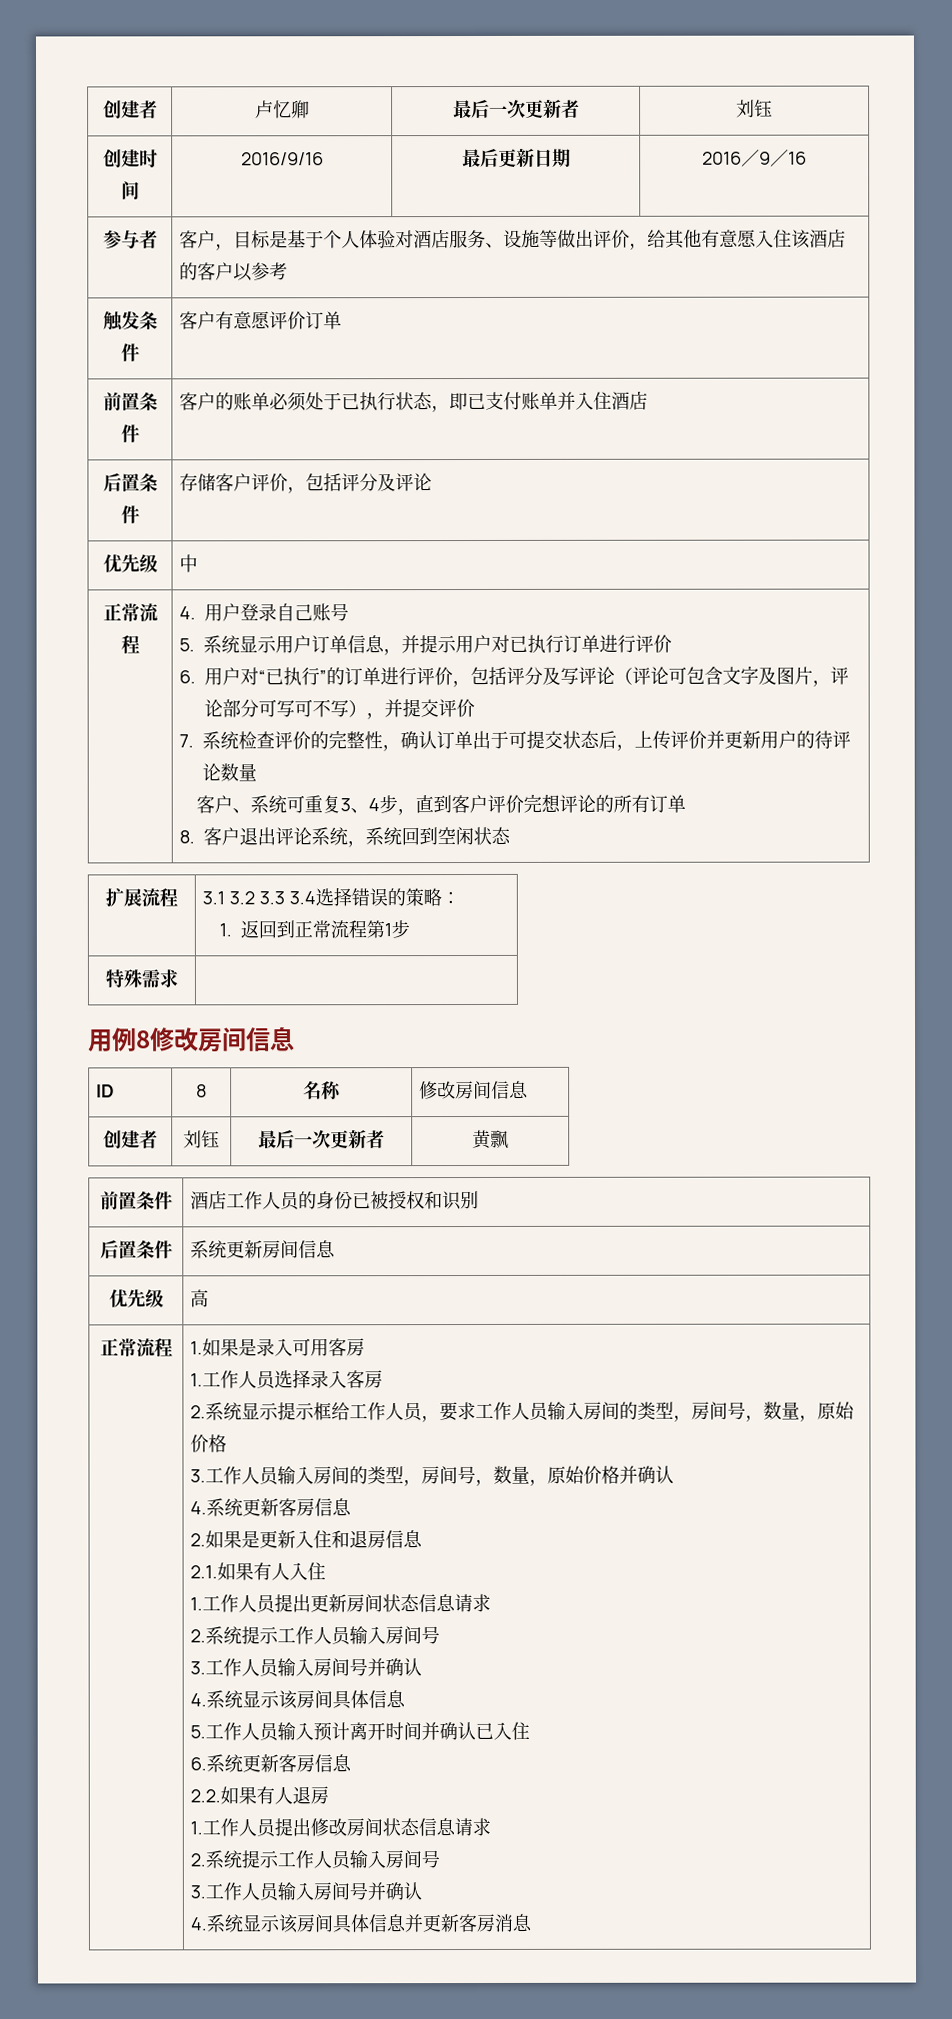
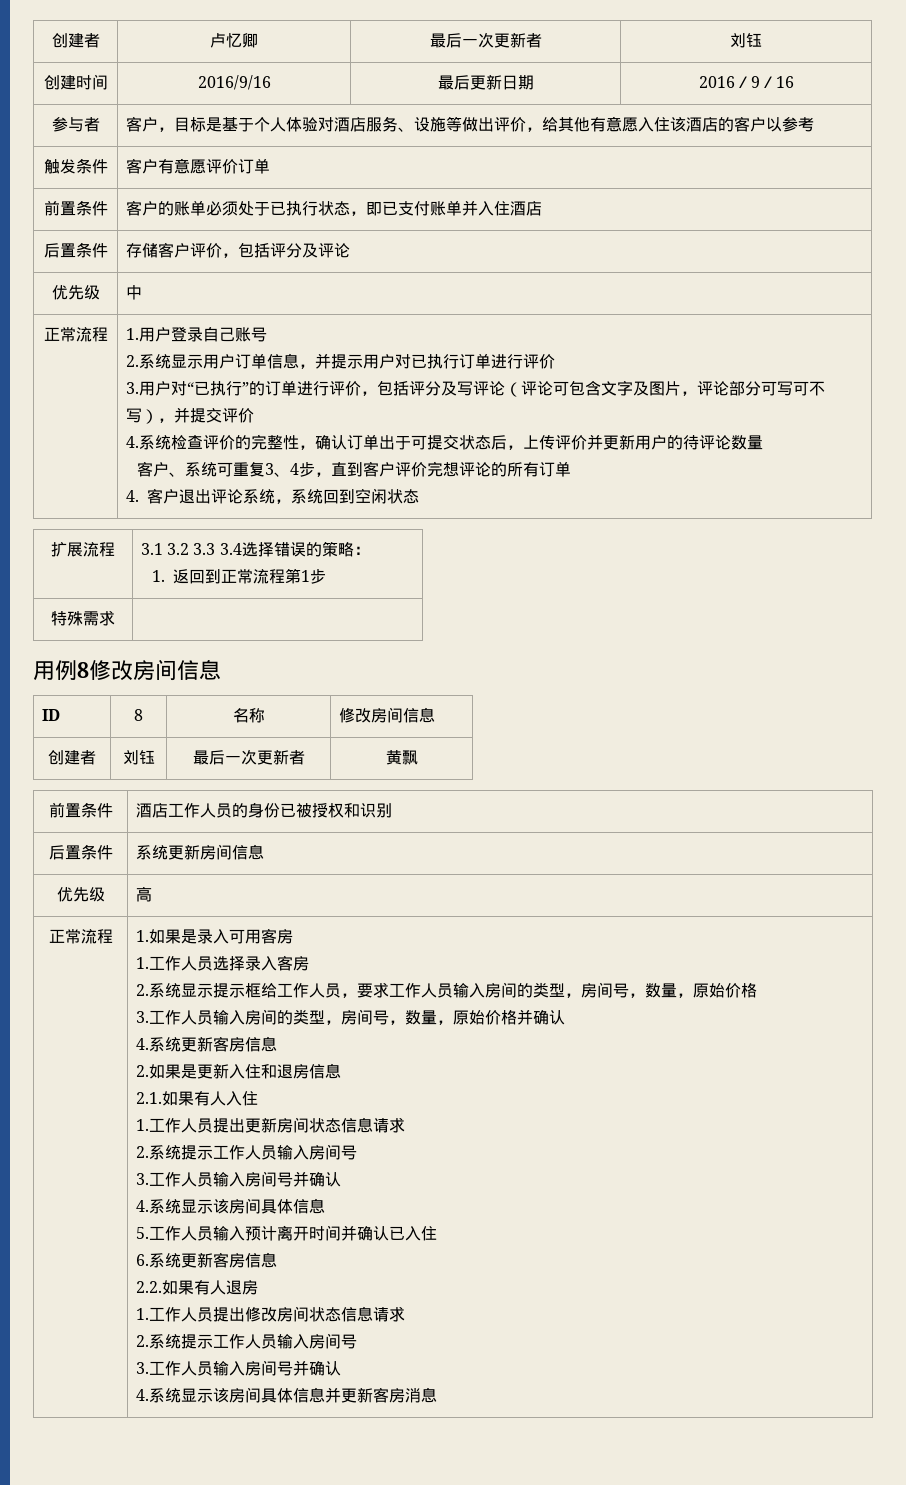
- 4.用户登录自己账号
+ 1.用户登录自己账号
- 5.系统显示用户订单信息，并提示用户对已执行订单进行评价
+ 2.系统显示用户订单信息，并提示用户对已执行订单进行评价
- 6.用户对“已执行”的订单进行评价，包括评分及写评论（评论可包含文字及图片，评论部分可写可不写），并提交评价
+ 3.用户对“已执行”的订单进行评价，包括评分及写评论（评论可包含文字及图片，评论部分可写可不写），并提交评价
- 7.系统检查评价的完整性，确认订单出于可提交状态后，上传评价并更新用户的待评论数量
+ 4.系统检查评价的完整性，确认订单出于可提交状态后，上传评价并更新用户的待评论数量
- 8.客户退出评论系统，系统回到空闲状态
+ 4.客户退出评论系统，系统回到空闲状态

